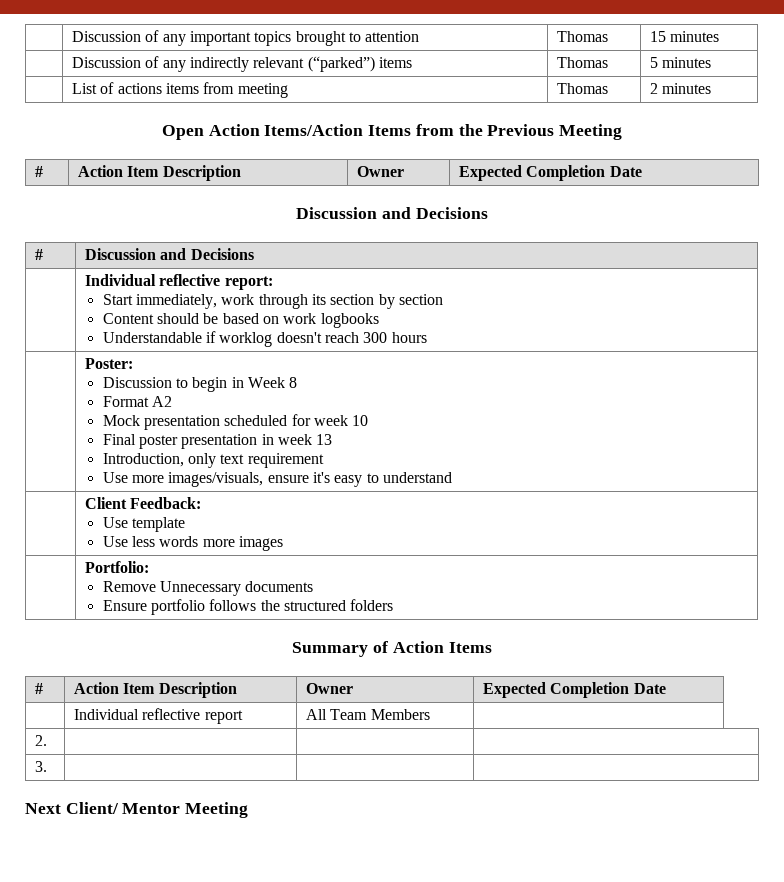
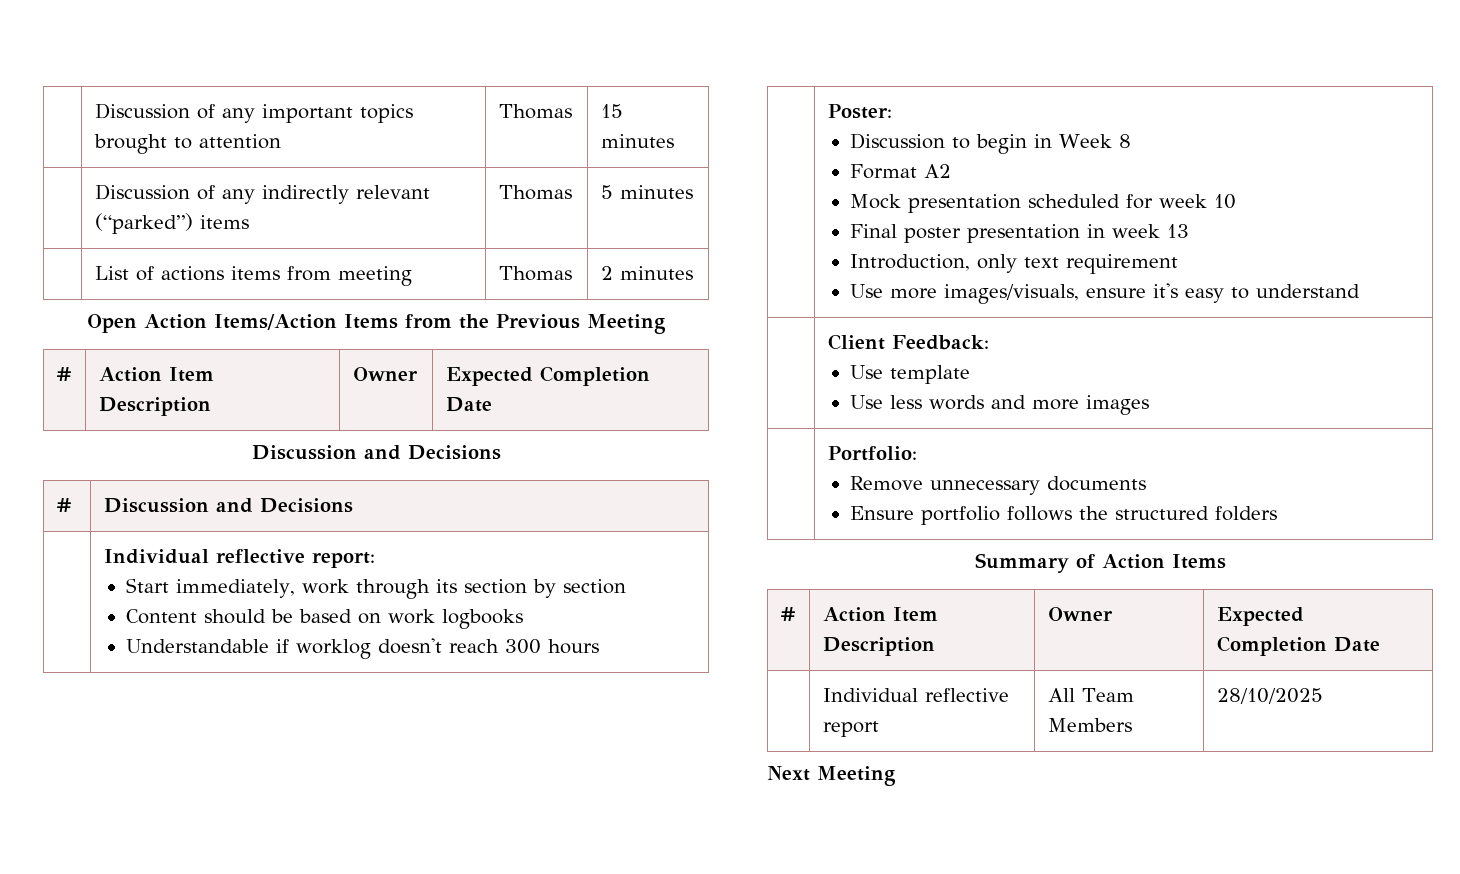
  | Client Feedback:
  Use template
- Use less words more images
+ Use less words and more images
  | Portfolio:
- Remove Unnecessary documents
+ Remove unnecessary documents
- | Individual reflective report | All Team Members |
- 2. | | |
- 3. | | |
+ | Individual reflective report | All Team Members | 28/10/2025
- Next Client/ Mentor Meeting
+ Next Meeting

